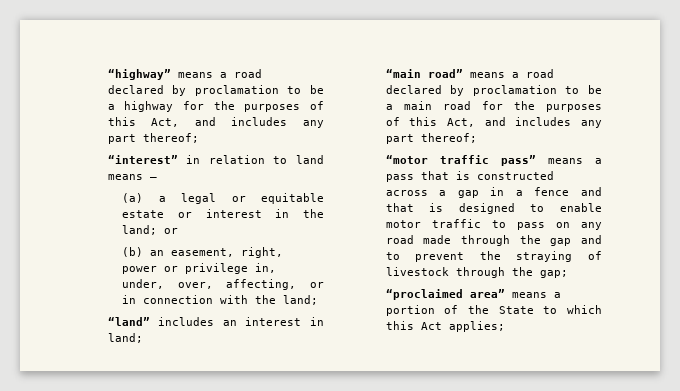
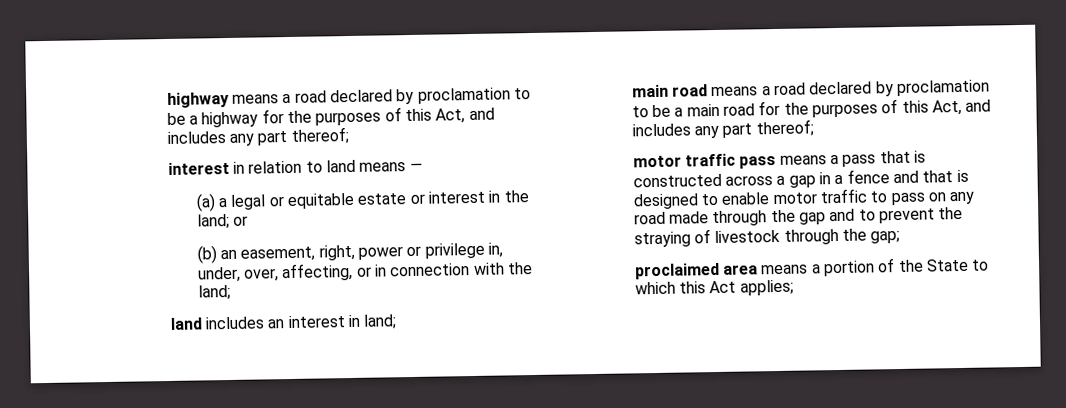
- “highway” means a road declared by proclamation to be a highway for the purposes of this Act, and includes any part thereof;
+ highway means a road declared by proclamation to be a highway for the purposes of this Act, and includes any part thereof;
- “interest” in relation to land means —
+ interest in relation to land means —
- “land” includes an interest in land;
+ land includes an interest in land;
- “main road” means a road declared by proclamation to be a main road for the purposes of this Act, and includes any part thereof;
+ main road means a road declared by proclamation to be a main road for the purposes of this Act, and includes any part thereof;
- “motor traffic pass” means a pass that is constructed across a gap in a fence and that is designed to enable motor traffic to pass on any road made through the gap and to prevent the straying of livestock through the gap;
+ motor traffic pass means a pass that is constructed across a gap in a fence and that is designed to enable motor traffic to pass on any road made through the gap and to prevent the straying of livestock through the gap;
- “proclaimed area” means a portion of the State to which this Act applies;
+ proclaimed area means a portion of the State to which this Act applies;

